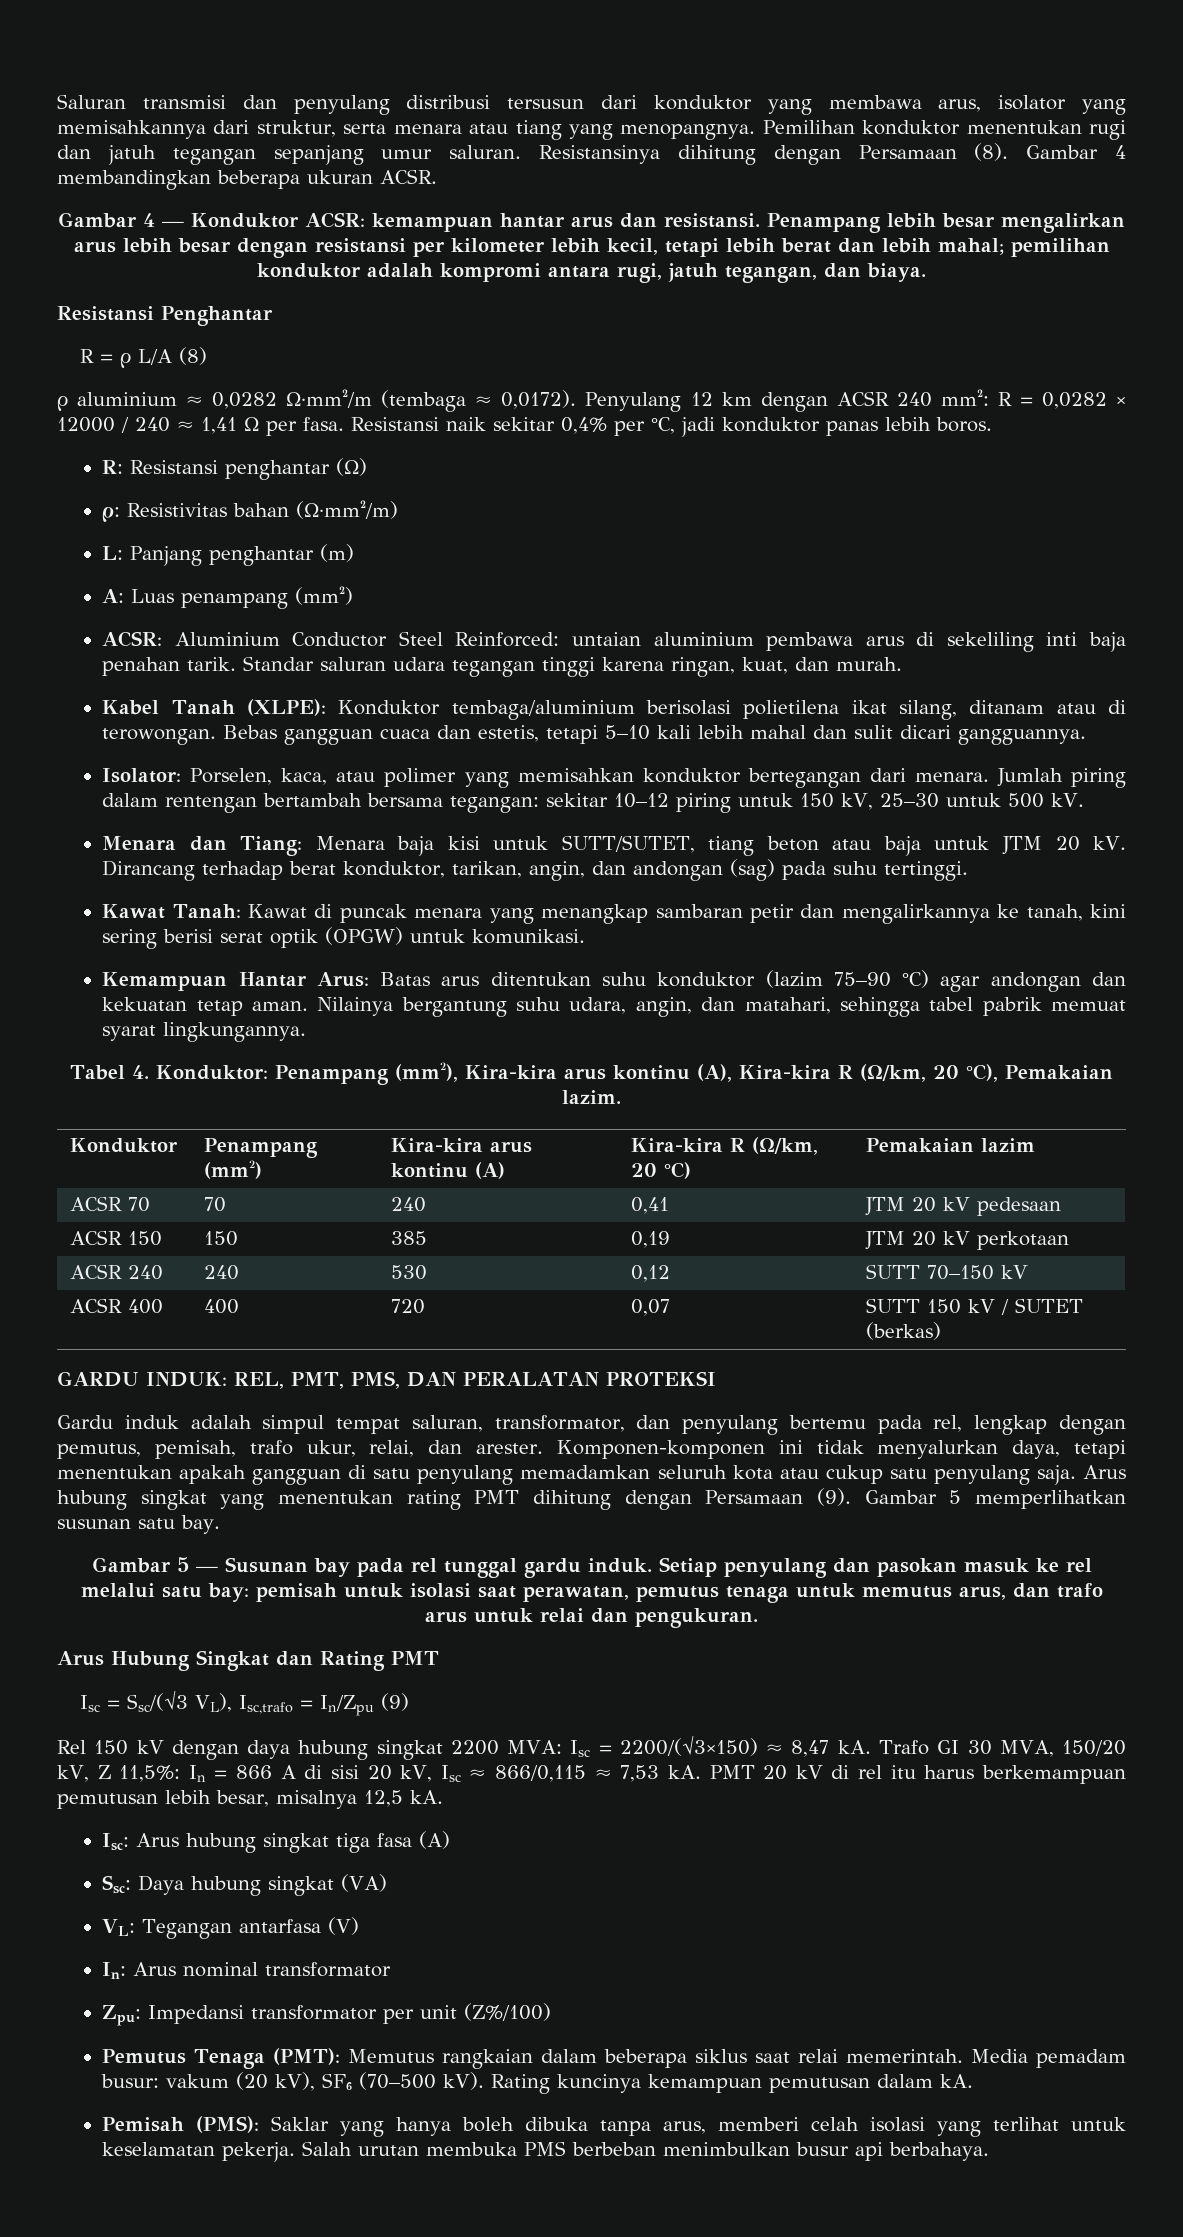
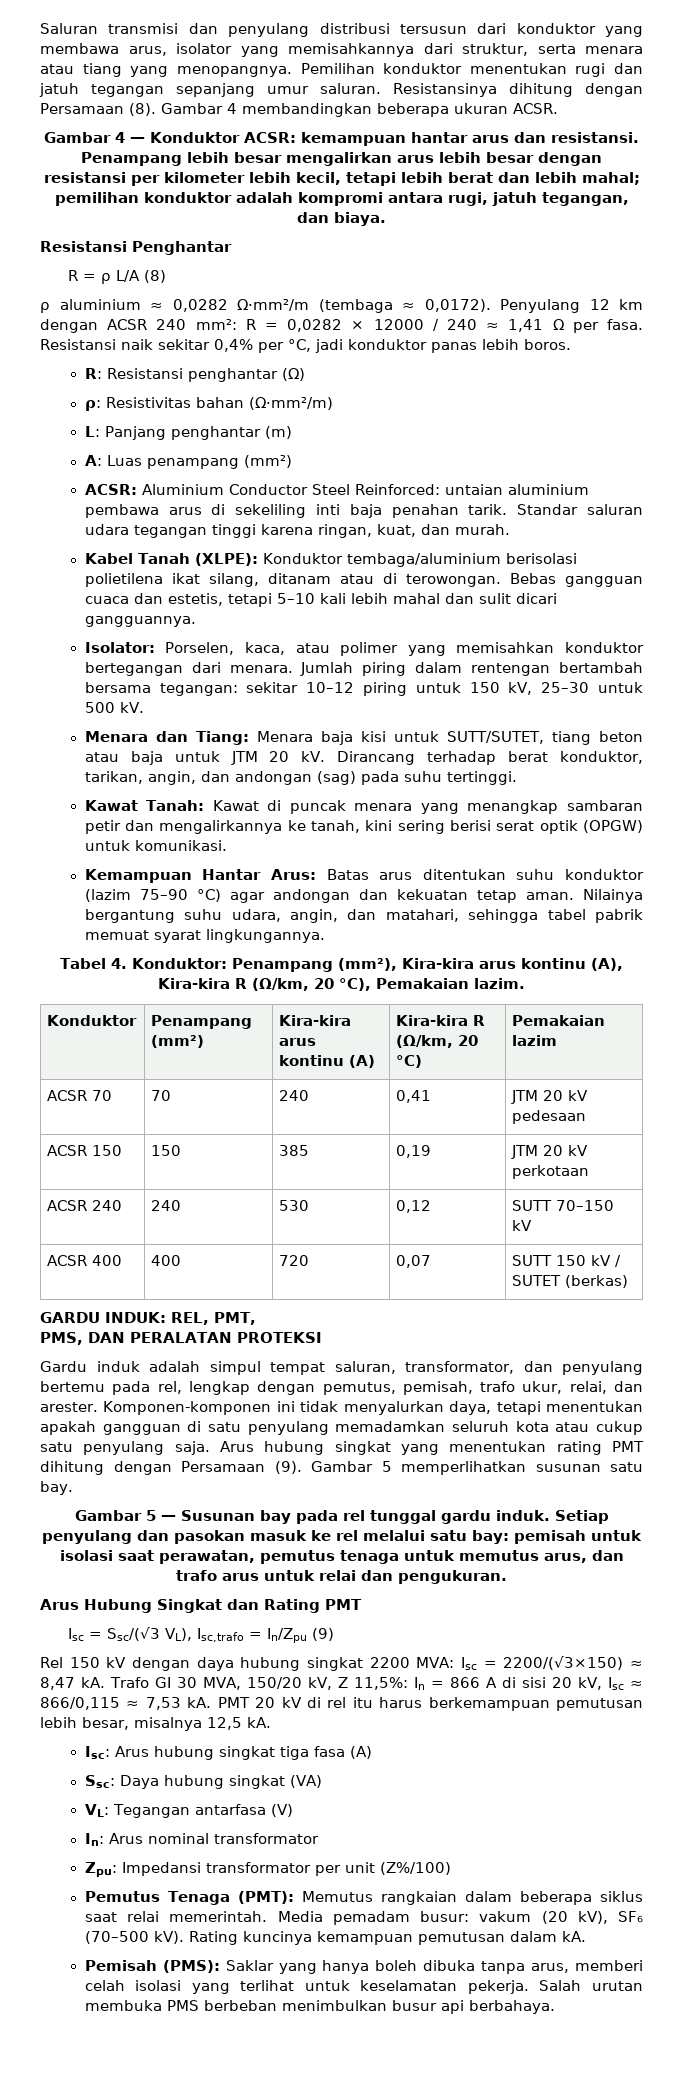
- GARDU INDUK: REL, PMT, PMS, DAN PERALATAN PROTEKSI
+ GARDU INDUK: REL, PMT,
+ PMS, DAN PERALATAN PROTEKSI

